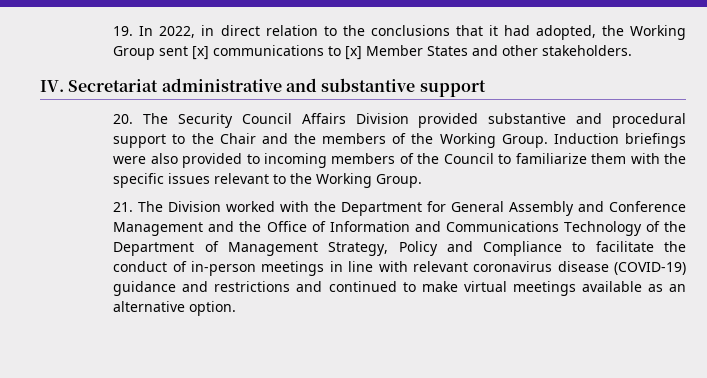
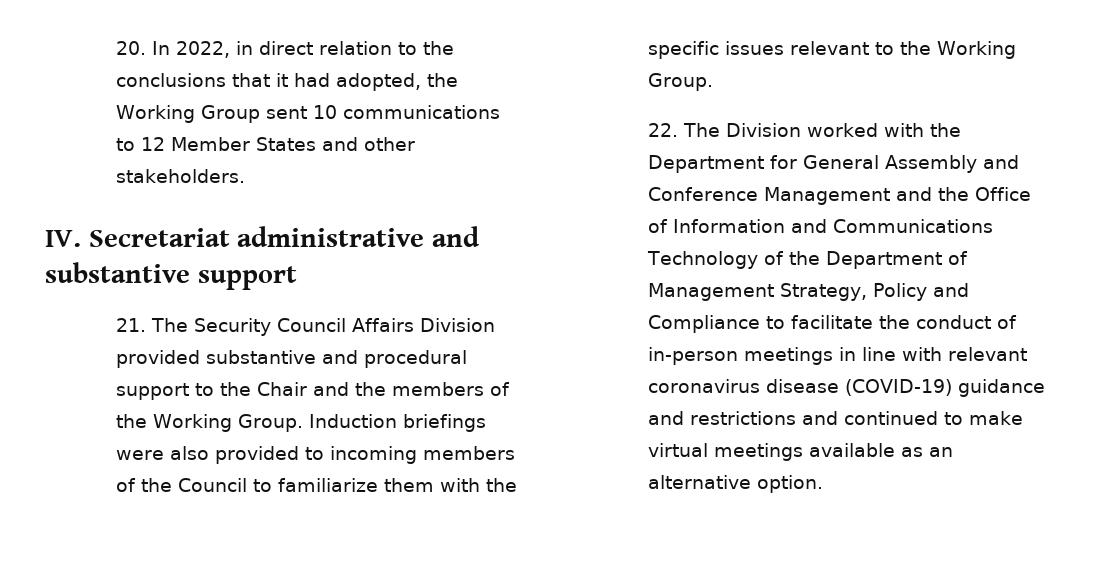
- 19. In 2022, in direct relation to the conclusions that it had adopted, the Working Group sent [x] communications to [x] Member States and other stakeholders.
+ 20. In 2022, in direct relation to the conclusions that it had adopted, the Working Group sent 10 communications to 12 Member States and other stakeholders.
- 20. The Security Council Affairs Division provided substantive and procedural support to the Chair and the members of the Working Group.
+ 21. The Security Council Affairs Division provided substantive and procedural support to the Chair and the members of the Working Group.
- 21. The Division worked with the Department for General Assembly and Conference Management and the Office of Information and Communications Technology of the Department of Management Strategy, Policy and Compliance to facilitate the conduct of in-person meetings in line with relevant coronavirus disease (COVID-19) guidance and restrictions and continued to make virtual meetings available as an alternative option.
+ 22. The Division worked with the Department for General Assembly and Conference Management and the Office of Information and Communications Technology of the Department of Management Strategy, Policy and Compliance to facilitate the conduct of in-person meetings in line with relevant coronavirus disease (COVID-19) guidance and restrictions and continued to make virtual meetings available as an alternative option.

